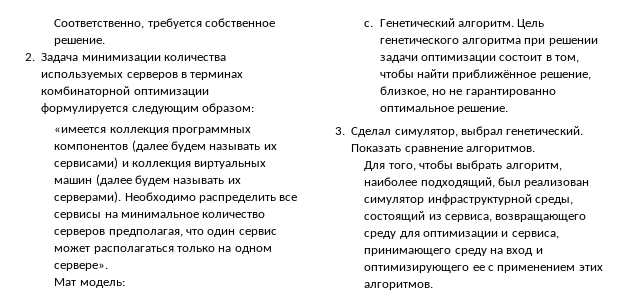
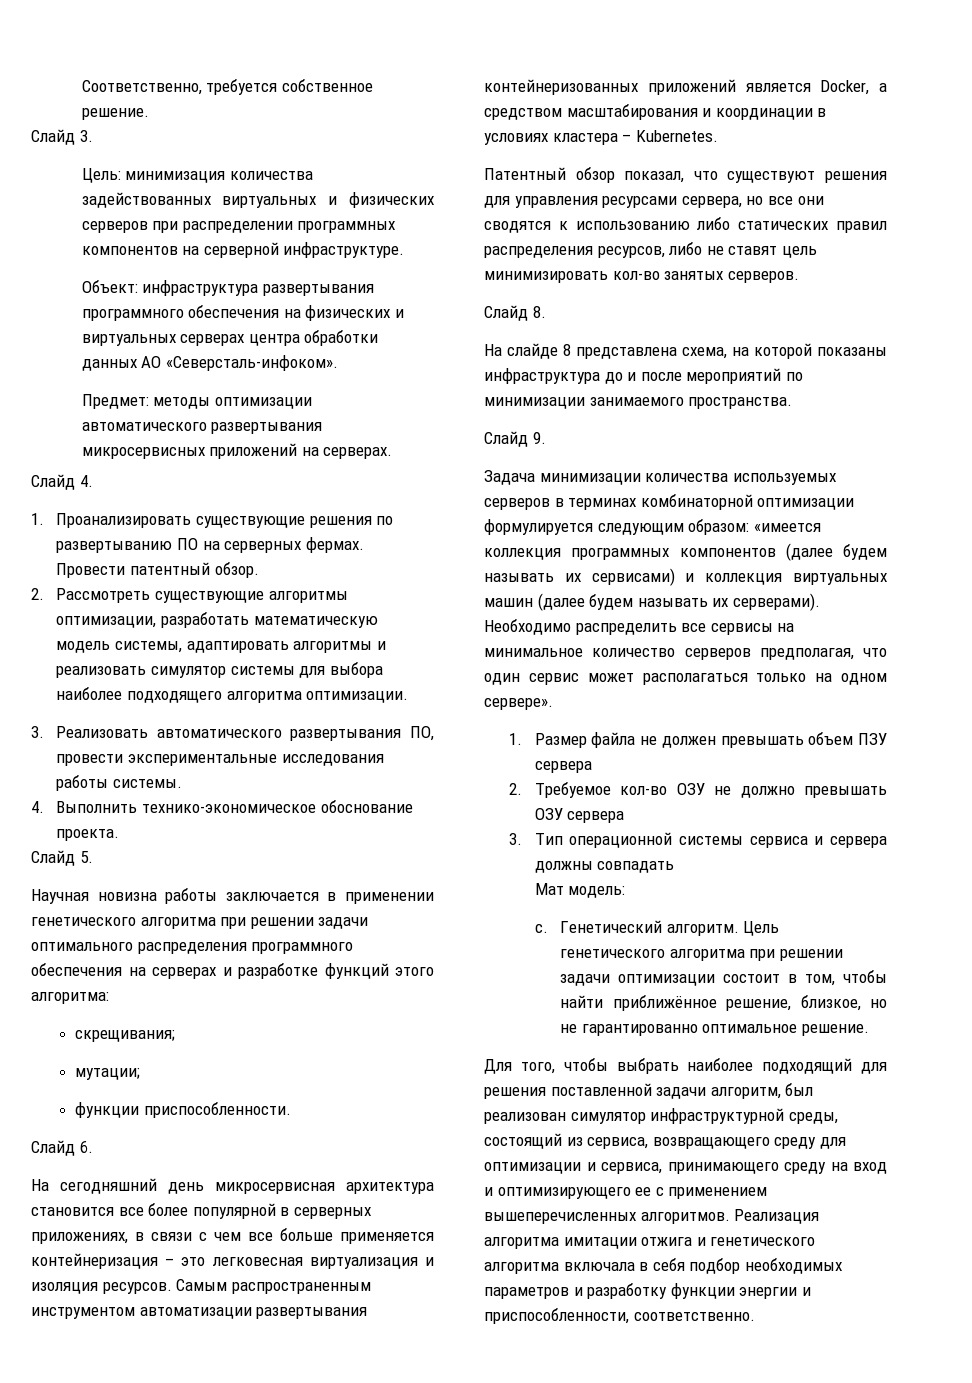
- 2. Задача минимизации количества используемых серверов в терминах комбинаторной оптимизации формулируется следующим образом:
- «имеется коллекция программных компонентов (далее будем называть их сервисами) и коллекция виртуальных машин (далее будем называть их серверами).
+ Слайд 3.
+ Цель: минимизация количества задействованных виртуальных и физических серверов при распределении программных компонентов на серверной инфраструктуре.
+ Объект: инфраструктура развертывания программного обеспечения на физических и виртуальных серверах центра обработки данных АО «Северсталь-инфоком».
+ Предмет: методы оптимизации автоматического развертывания микросервисных приложений на серверах.
+ Слайд 4.
+ 1. Проанализировать существующие решения по развертыванию ПО на серверных фермах. Провести патентный обзор.
+ 2. Рассмотреть существующие алгоритмы оптимизации, разработать математическую модель системы, адаптировать алгоритмы и реализовать симулятор системы для выбора наиболее подходящего алгоритма оптимизации.
+ 3. Реализовать автоматического развертывания ПО, провести экспериментальные исследования работы системы.
+ 4. Выполнить технико-экономическое обоснование проекта.
+ Слайд 5.
+ Научная новизна работы заключается в применении генетического алгоритма при решении задачи оптимального распределения программного обеспечения на серверах и разработке функций этого алгоритма:
+ скрещивания;
+ мутации;
+ функции приспособленности.
+ Слайд 6.
+ На сегодняшний день микросервисная архитектура становится все более популярной в серверных приложениях, в связи с чем все больше применяется контейнеризация – это легковесная виртуализация и изоляция ресурсов. Самым распространенным инструментом автоматизации развертывания контейнеризованных приложений является Docker, а средством масштабирования и координации в условиях кластера – Kubernetes.
+ Патентный обзор показал, что существуют решения для управления ресурсами сервера, но все они сводятся к использованию либо статических правил распределения ресурсов, либо не ставят цель минимизировать кол-во занятых серверов.
+ Слайд 8.
+ На слайде 8 представлена схема, на которой показаны инфраструктура до и после мероприятий по минимизации занимаемого пространства.
+ Слайд 9.
+ Задача минимизации количества используемых серверов в терминах комбинаторной оптимизации формулируется следующим образом: «имеется коллекция программных компонентов (далее будем называть их сервисами) и коллекция виртуальных машин (далее будем называть их серверами).
+ 1. Размер файла не должен превышать объем ПЗУ сервера
+ 2. Требуемое кол-во ОЗУ не должно превышать ОЗУ сервера
+ 3. Тип операционной системы сервиса и сервера должны совпадать
- 3. Сделал симулятор, выбрал генетический. Показать сравнение алгоритмов.
- Для того, чтобы выбрать алгоритм, наиболее подходящий, был реализован симулятор инфраструктурной среды, состоящий из сервиса, возвращающего среду для оптимизации и сервиса, принимающего среду на вход и оптимизирующего ее с применением этих алгоритмов.
+ Для того, чтобы выбрать наиболее подходящий для решения поставленной задачи алгоритм, был реализован симулятор инфраструктурной среды, состоящий из сервиса, возвращающего среду для оптимизации и сервиса, принимающего среду на вход и оптимизирующего ее с применением вышеперечисленных алгоритмов. Реализация алгоритма имитации отжига и генетического алгоритма включала в себя подбор необходимых параметров и разработку функции энергии и приспособленности, соответственно.

